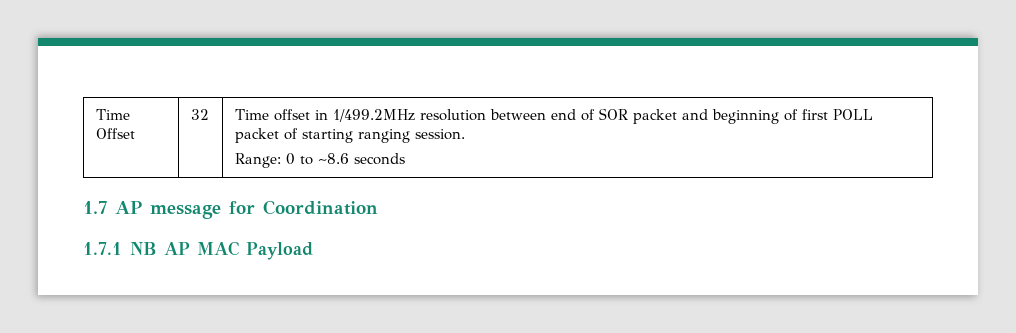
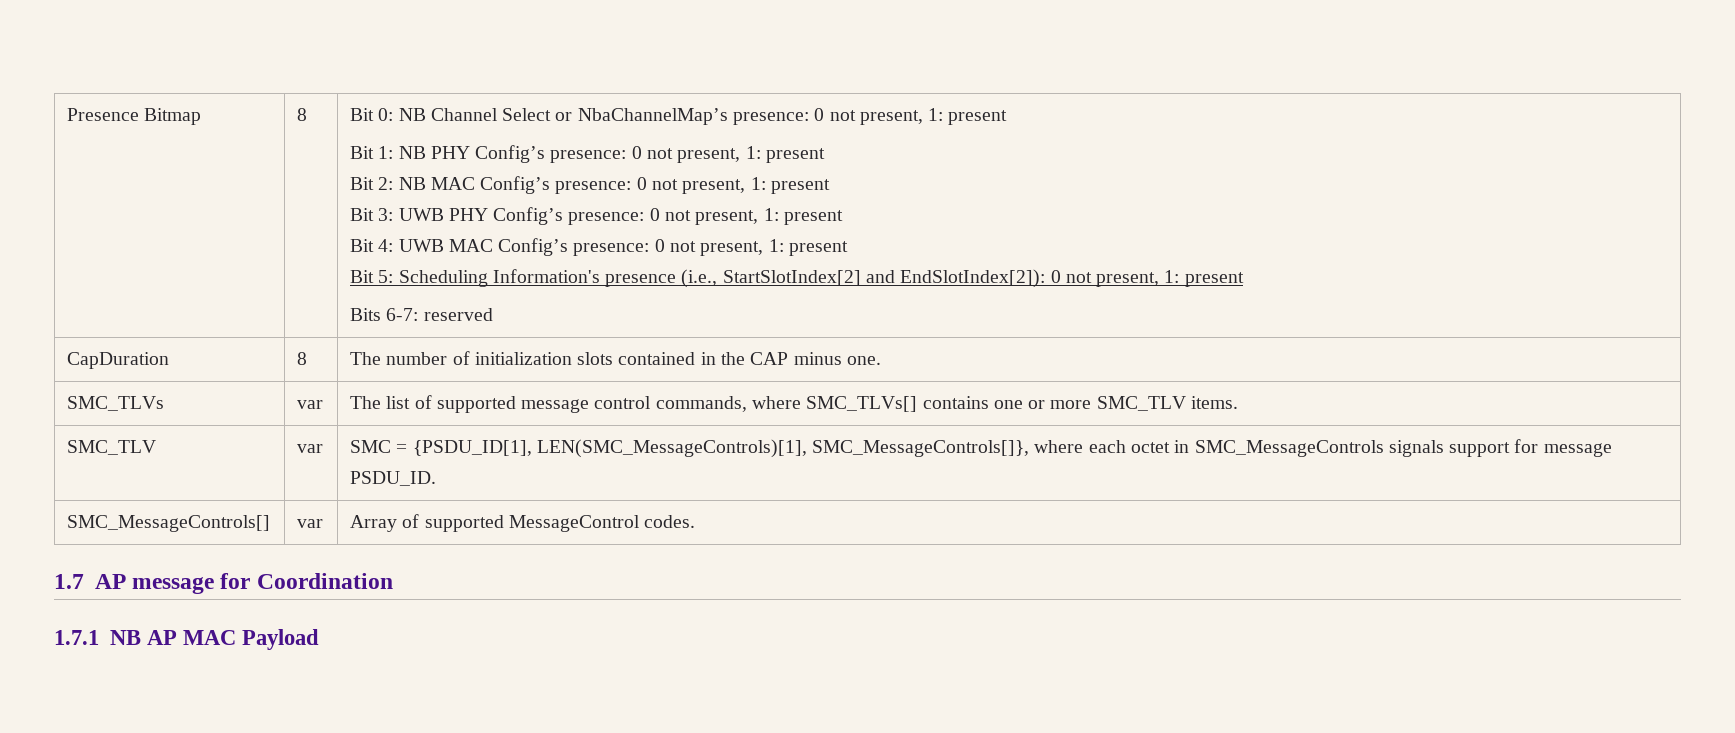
- Time Offset | 32 | Time offset in 1/499.2MHz resolution between end of SOR packet and beginning of first POLL packet of starting ranging session.
- Range: 0 to ~8.6 seconds
+ Presence Bitmap | 8 | Bit 0: NB Channel Select or NbaChannelMap’s presence: 0 not present, 1: present
+ Bit 1: NB PHY Config’s presence: 0 not present, 1: present
+ Bit 2: NB MAC Config’s presence: 0 not present, 1: present
+ Bit 3: UWB PHY Config’s presence: 0 not present, 1: present
+ Bit 4: UWB MAC Config’s presence: 0 not present, 1: present
+ Bit 5: Scheduling Information's presence (i.e., StartSlotIndex[2] and EndSlotIndex[2]): 0 not present, 1: present
+ Bits 6-7: reserved
+ CapDuration | 8 | The number of initialization slots contained in the CAP minus one.
+ SMC_TLVs | var | The list of supported message control commands, where SMC_TLVs[] contains one or more SMC_TLV items.
+ SMC_TLV | var | SMC = {PSDU_ID[1], LEN(SMC_MessageControls)[1], SMC_MessageControls[]}, where each octet in SMC_MessageControls signals support for message PSDU_ID.
+ SMC_MessageControls[] | var | Array of supported MessageControl codes.

